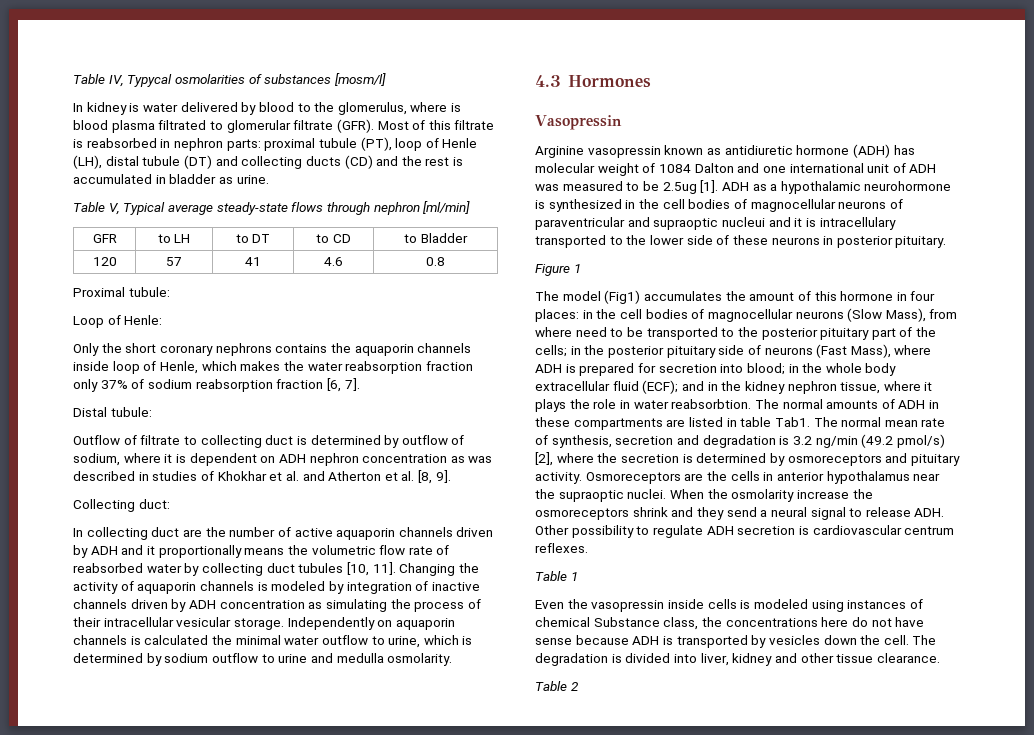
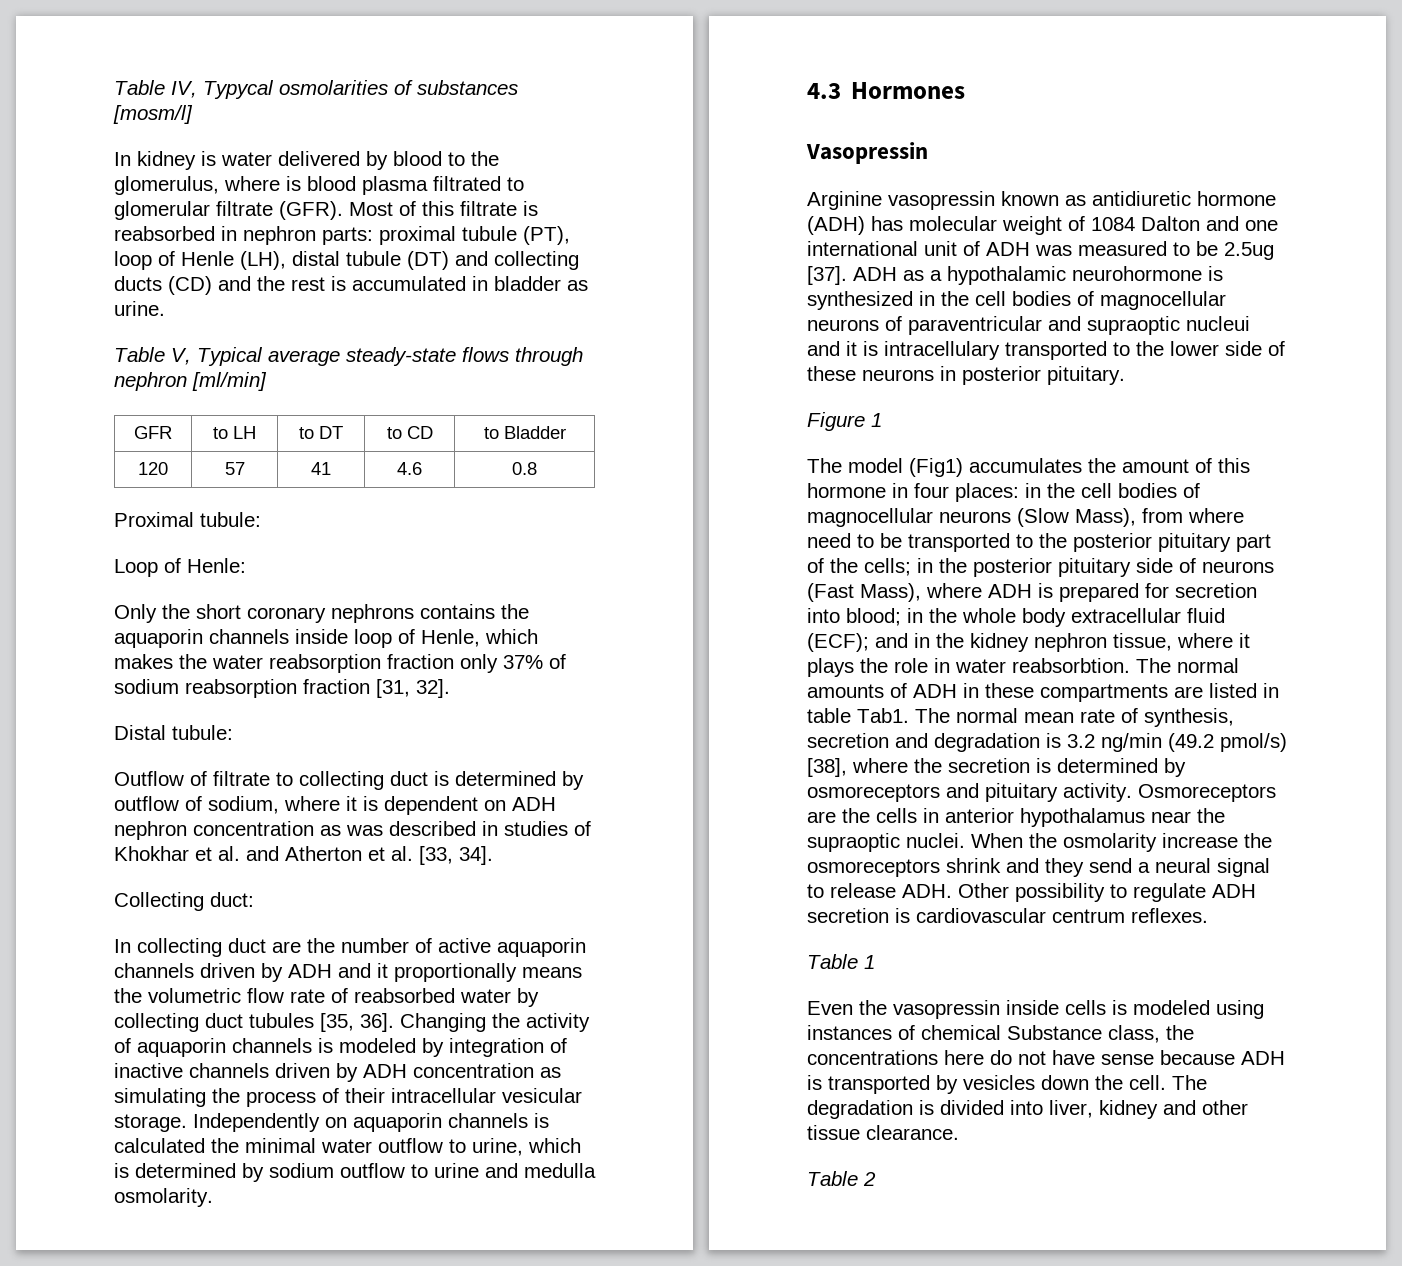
- Only the short coronary nephrons contains the aquaporin channels inside loop of Henle, which makes the water reabsorption fraction only 37% of sodium reabsorption fraction [6, 7].
+ Only the short coronary nephrons contains the aquaporin channels inside loop of Henle, which makes the water reabsorption fraction only 37% of sodium reabsorption fraction [31, 32].
- Outflow of filtrate to collecting duct is determined by outflow of sodium, where it is dependent on ADH nephron concentration as was described in studies of Khokhar et al. and Atherton et al. [8, 9].
+ Outflow of filtrate to collecting duct is determined by outflow of sodium, where it is dependent on ADH nephron concentration as was described in studies of Khokhar et al. and Atherton et al. [33, 34].
- In collecting duct are the number of active aquaporin channels driven by ADH and it proportionally means the volumetric flow rate of reabsorbed water by collecting duct tubules [10, 11].
+ In collecting duct are the number of active aquaporin channels driven by ADH and it proportionally means the volumetric flow rate of reabsorbed water by collecting duct tubules [35, 36].
- Arginine vasopressin known as antidiuretic hormone (ADH) has molecular weight of 1084 Dalton and one international unit of ADH was measured to be 2.5ug [1].
+ Arginine vasopressin known as antidiuretic hormone (ADH) has molecular weight of 1084 Dalton and one international unit of ADH was measured to be 2.5ug [37].
- The normal mean rate of synthesis, secretion and degradation is 3.2 ng/min (49.2 pmol/s) [2], where the secretion is determined by osmoreceptors and pituitary activity.
+ The normal mean rate of synthesis, secretion and degradation is 3.2 ng/min (49.2 pmol/s) [38], where the secretion is determined by osmoreceptors and pituitary activity.

